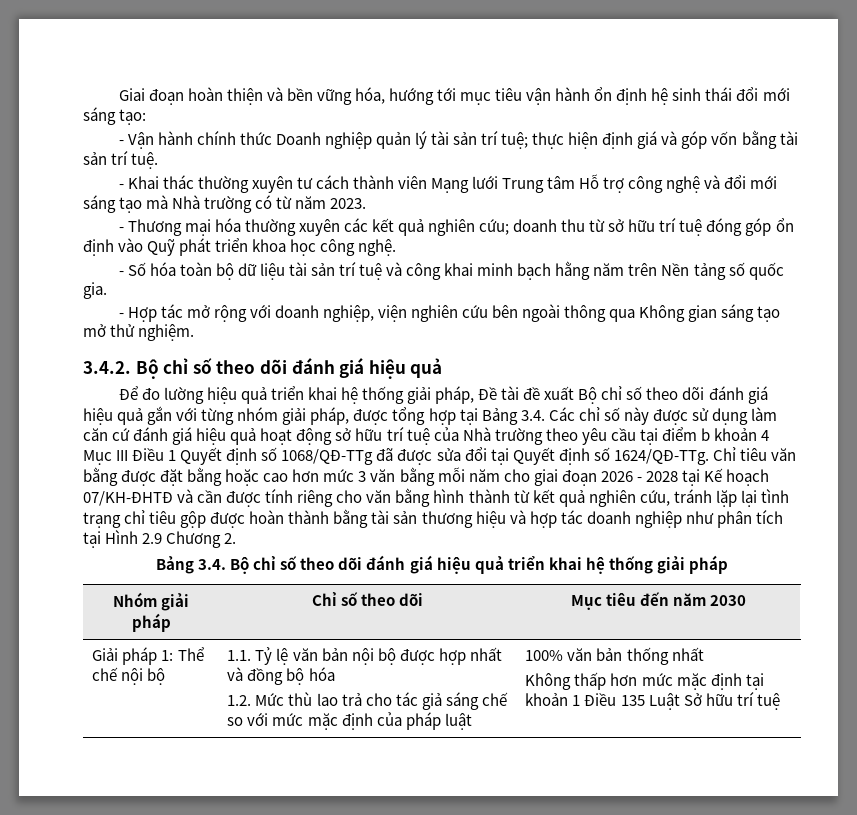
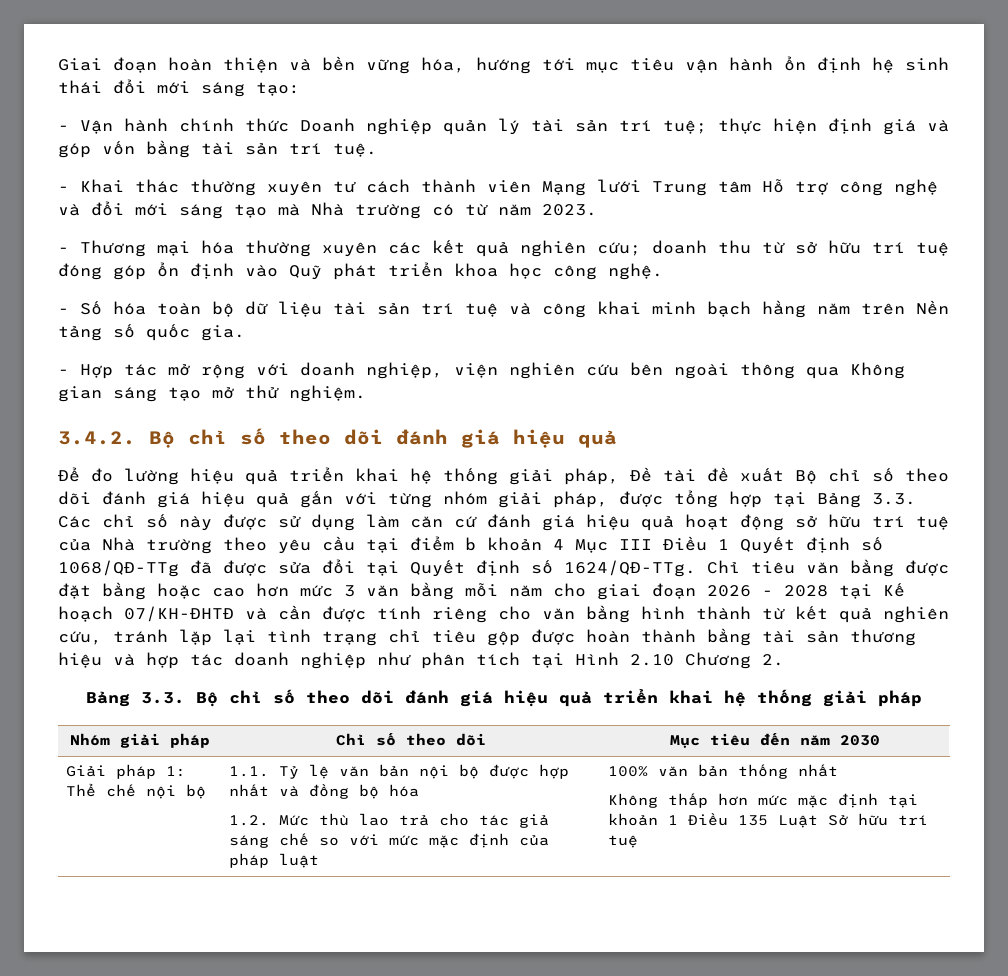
- Để đo lường hiệu quả triển khai hệ thống giải pháp, Đề tài đề xuất Bộ chỉ số theo dõi đánh giá hiệu quả gắn với từng nhóm giải pháp, được tổng hợp tại Bảng 3.4. Các chỉ số này được sử dụng làm căn cứ đánh giá hiệu quả hoạt động sở hữu trí tuệ của Nhà trường theo yêu cầu tại điểm b khoản 4 Mục III Điều 1 Quyết định số 1068/QĐ-TTg đã được sửa đổi tại Quyết định số 1624/QĐ-TTg.
+ Để đo lường hiệu quả triển khai hệ thống giải pháp, Đề tài đề xuất Bộ chỉ số theo dõi đánh giá hiệu quả gắn với từng nhóm giải pháp, được tổng hợp tại Bảng 3.3. Các chỉ số này được sử dụng làm căn cứ đánh giá hiệu quả hoạt động sở hữu trí tuệ của Nhà trường theo yêu cầu tại điểm b khoản 4 Mục III Điều 1 Quyết định số 1068/QĐ-TTg đã được sửa đổi tại Quyết định số 1624/QĐ-TTg.
- Chỉ tiêu văn bằng được đặt bằng hoặc cao hơn mức 3 văn bằng mỗi năm cho giai đoạn 2026 - 2028 tại Kế hoạch 07/KH-ĐHTĐ và cần được tính riêng cho văn bằng hình thành từ kết quả nghiên cứu, tránh lặp lại tình trạng chỉ tiêu gộp được hoàn thành bằng tài sản thương hiệu và hợp tác doanh nghiệp như phân tích tại Hình 2.9 Chương 2.
+ Chỉ tiêu văn bằng được đặt bằng hoặc cao hơn mức 3 văn bằng mỗi năm cho giai đoạn 2026 - 2028 tại Kế hoạch 07/KH-ĐHTĐ và cần được tính riêng cho văn bằng hình thành từ kết quả nghiên cứu, tránh lặp lại tình trạng chỉ tiêu gộp được hoàn thành bằng tài sản thương hiệu và hợp tác doanh nghiệp như phân tích tại Hình 2.10 Chương 2.
- Bảng 3.4. Bộ chỉ số theo dõi đánh giá hiệu quả triển khai hệ thống giải pháp
+ Bảng 3.3. Bộ chỉ số theo dõi đánh giá hiệu quả triển khai hệ thống giải pháp

